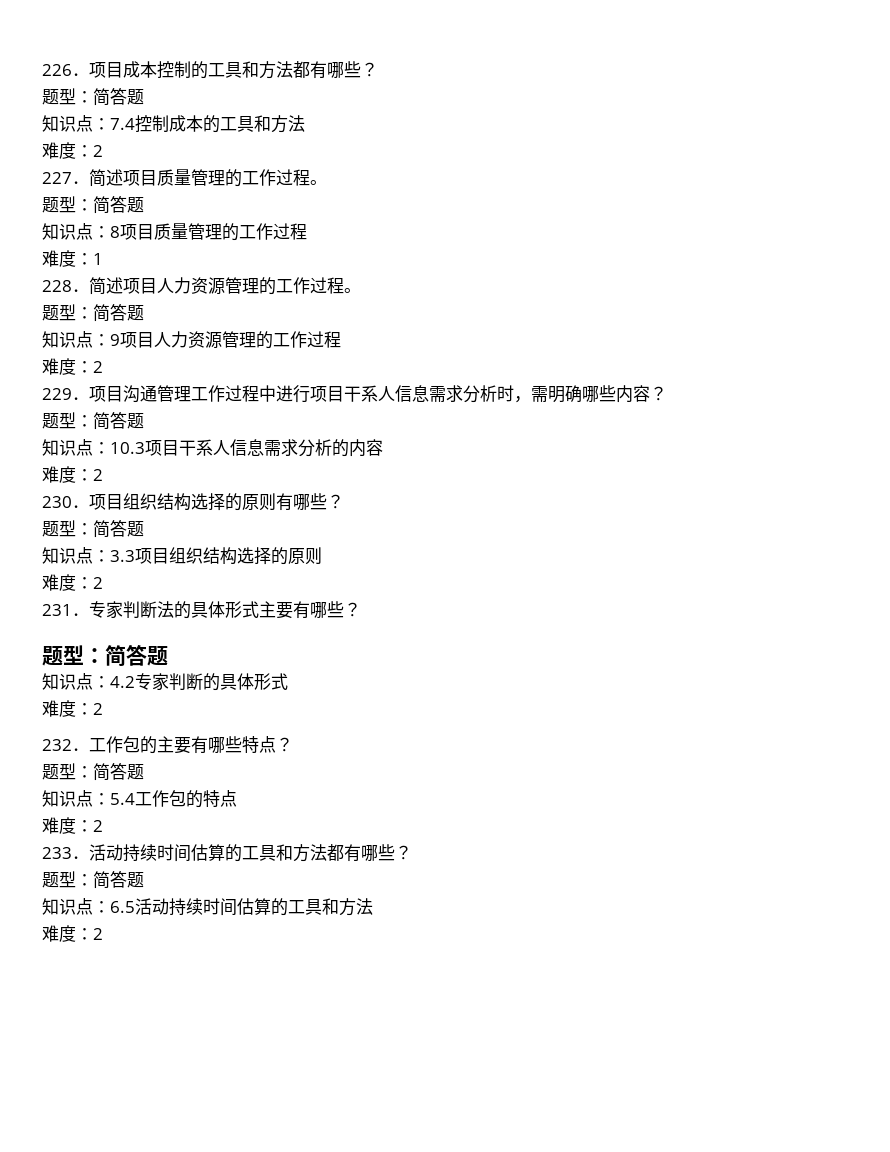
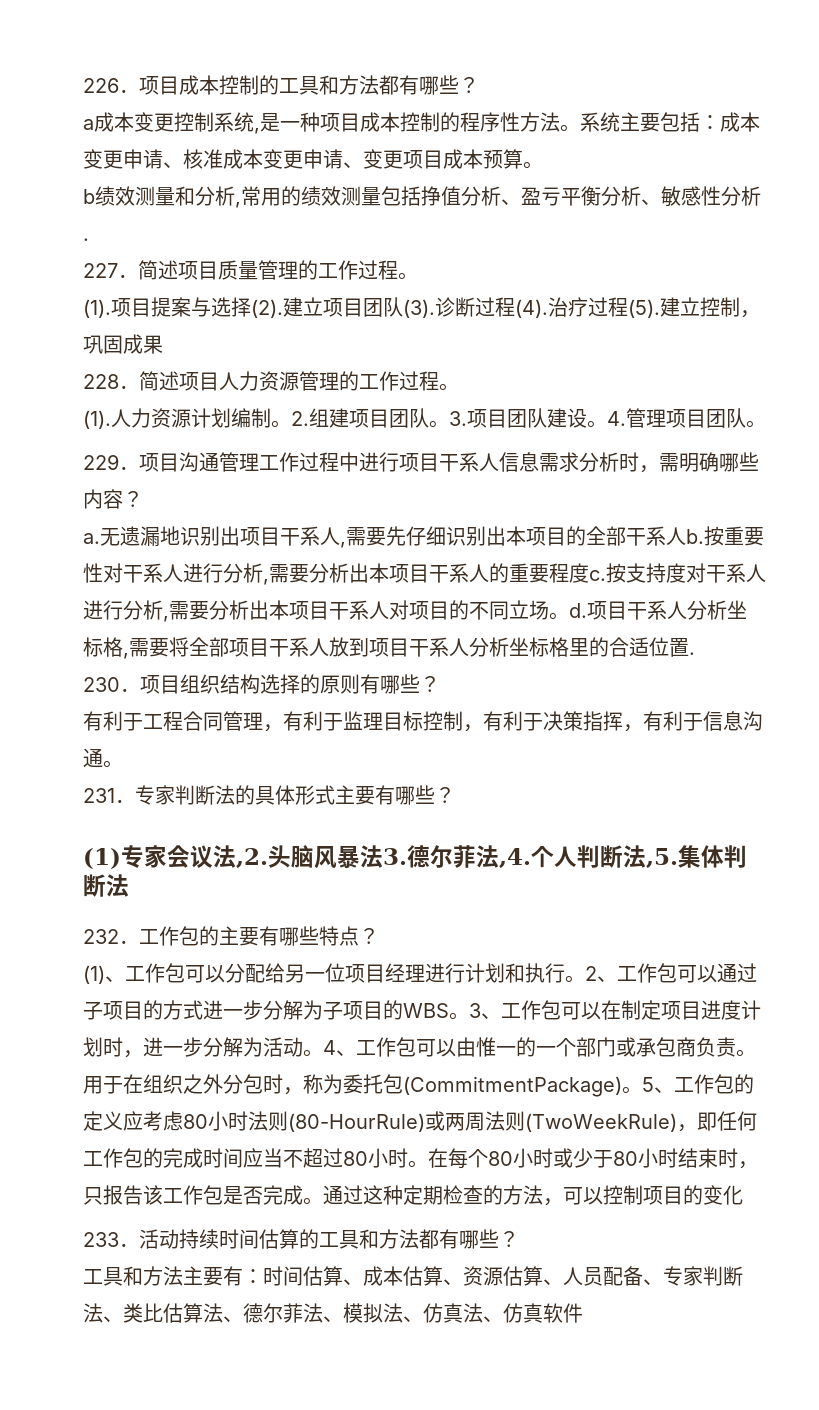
  226．项目成本控制的工具和方法都有哪些？
- 题型：简答题
- 知识点：7.4控制成本的工具和方法
- 难度：2
+ a成本变更控制系统,是一种项目成本控制的程序性方法。系统主要包括：成本变更申请、核准成本变更申请、变更项目成本预算。
+ b绩效测量和分析,常用的绩效测量包括挣值分析、盈亏平衡分析、敏感性分析.
  227．简述项目质量管理的工作过程。
- 题型：简答题
- 知识点：8项目质量管理的工作过程
- 难度：1
+ (1).项目提案与选择(2).建立项目团队(3).诊断过程(4).治疗过程(5).建立控制，巩固成果
  228．简述项目人力资源管理的工作过程。
- 题型：简答题
- 知识点：9项目人力资源管理的工作过程
- 难度：2
+ (1).人力资源计划编制。2.组建项目团队。3.项目团队建设。4.管理项目团队。
  229．项目沟通管理工作过程中进行项目干系人信息需求分析时，需明确哪些内容？
- 题型：简答题
- 知识点：10.3项目干系人信息需求分析的内容
- 难度：2
+ a.无遗漏地识别出项目干系人,需要先仔细识别出本项目的全部干系人b.按重要性对干系人进行分析,需要分析出本项目干系人的重要程度c.按支持度对干系人进行分析,需要分析出本项目干系人对项目的不同立场。d.项目干系人分析坐标格,需要将全部项目干系人放到项目干系人分析坐标格里的合适位置.
  230．项目组织结构选择的原则有哪些？
- 题型：简答题
- 知识点：3.3项目组织结构选择的原则
- 难度：2
+ 有利于工程合同管理，有利于监理目标控制，有利于决策指挥，有利于信息沟通。
  231．专家判断法的具体形式主要有哪些？
- 题型：简答题
- 知识点：4.2专家判断的具体形式
- 难度：2
+ (1)专家会议法,2.头脑风暴法3.德尔菲法,4.个人判断法,5.集体判断法
  232．工作包的主要有哪些特点？
- 题型：简答题
- 知识点：5.4工作包的特点
- 难度：2
+ (1)、工作包可以分配给另一位项目经理进行计划和执行。2、工作包可以通过子项目的方式进一步分解为子项目的WBS。3、工作包可以在制定项目进度计划时，进一步分解为活动。4、工作包可以由惟一的一个部门或承包商负责。用于在组织之外分包时，称为委托包(CommitmentPackage)。5、工作包的定义应考虑80小时法则(80-HourRule)或两周法则(TwoWeekRule)，即任何工作包的完成时间应当不超过80小时。在每个80小时或少于80小时结束时，只报告该工作包是否完成。通过这种定期检查的方法，可以控制项目的变化
  233．活动持续时间估算的工具和方法都有哪些？
- 题型：简答题
- 知识点：6.5活动持续时间估算的工具和方法
- 难度：2
+ 工具和方法主要有：时间估算、成本估算、资源估算、人员配备、专家判断法、类比估算法、德尔菲法、模拟法、仿真法、仿真软件

